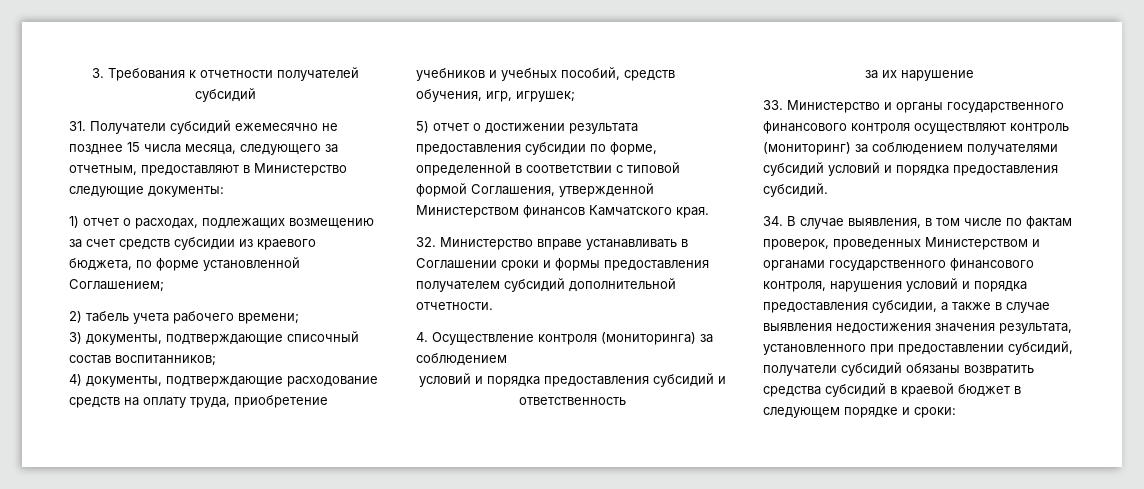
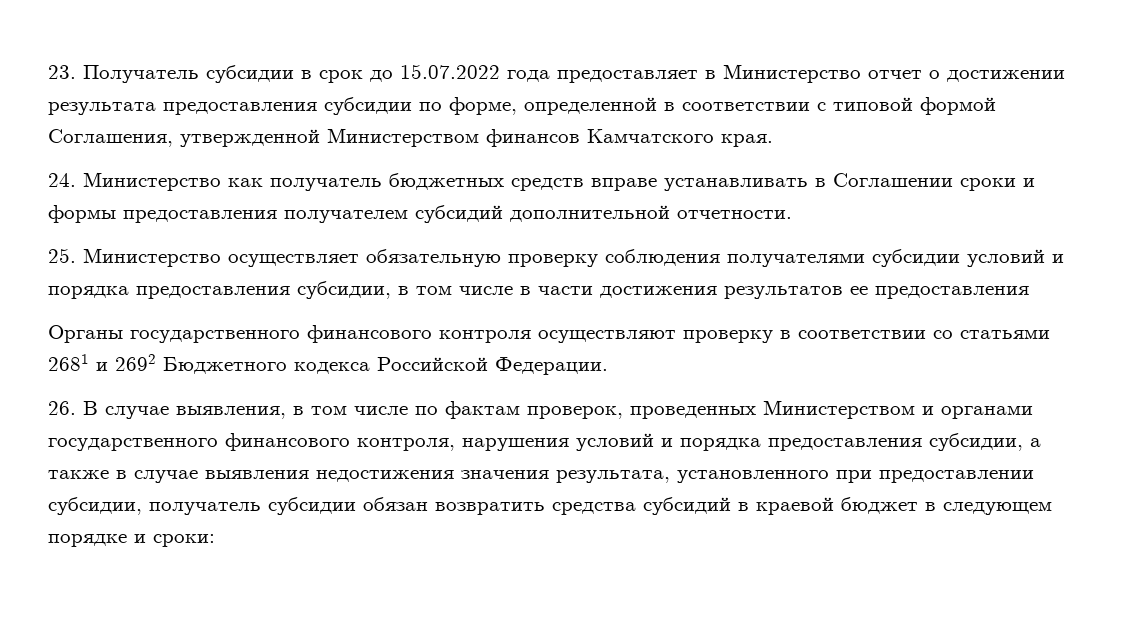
- 3. Требования к отчетности получателей субсидий
- 31. Получатели субсидий ежемесячно не позднее 15 числа месяца, следующего за отчетным, предоставляют в Министерство следующие документы:
- 1) отчет о расходах, подлежащих возмещению за счет средств субсидии из краевого бюджета, по форме установленной Соглашением;
- 2) табель учета рабочего времени;
- 3) документы, подтверждающие списочный состав воспитанников;
- 4) документы, подтверждающие расходование средств на оплату труда, приобретение учебников и учебных пособий, средств обучения, игр, игрушек;
- 5) отчет о достижении результата предоставления субсидии по форме, определенной в соответствии с типовой формой Соглашения, утвержденной Министерством финансов Камчатского края.
+ 23. Получатель субсидии в срок до 15.07.2022 года предоставляет в Министерство отчет о достижении результата предоставления субсидии по форме, определенной в соответствии с типовой формой Соглашения, утвержденной Министерством финансов Камчатского края.
- 32. Министерство вправе устанавливать в Соглашении сроки и формы предоставления получателем субсидий дополнительной отчетности.
+ 24. Министерство как получатель бюджетных средств вправе устанавливать в Соглашении сроки и формы предоставления получателем субсидий дополнительной отчетности.
- 4. Осуществление контроля (мониторинга) за соблюдением
- условий и порядка предоставления субсидий и ответственность
- за их нарушение
- 33. Министерство и органы государственного финансового контроля осуществляют контроль (мониторинг) за соблюдением получателями субсидий условий и порядка предоставления субсидий.
- 34. В случае выявления, в том числе по фактам проверок, проведенных Министерством и органами государственного финансового контроля, нарушения условий и порядка предоставления субсидии, а также в случае выявления недостижения значения результата, установленного при предоставлении субсидий, получатели субсидий обязаны возвратить средства субсидий в краевой бюджет в следующем порядке и сроки:
+ 25. Министерство осуществляет обязательную проверку соблюдения получателями субсидии условий и порядка предоставления субсидии, в том числе в части достижения результатов ее предоставления
+ Органы государственного финансового контроля осуществляют проверку в соответствии со статьями 2681 и 2692 Бюджетного кодекса Российской Федерации.
+ 26. В случае выявления, в том числе по фактам проверок, проведенных Министерством и органами государственного финансового контроля, нарушения условий и порядка предоставления субсидии, а также в случае выявления недостижения значения результата, установленного при предоставлении субсидии, получатель субсидии обязан возвратить средства субсидий в краевой бюджет в следующем порядке и сроки:

